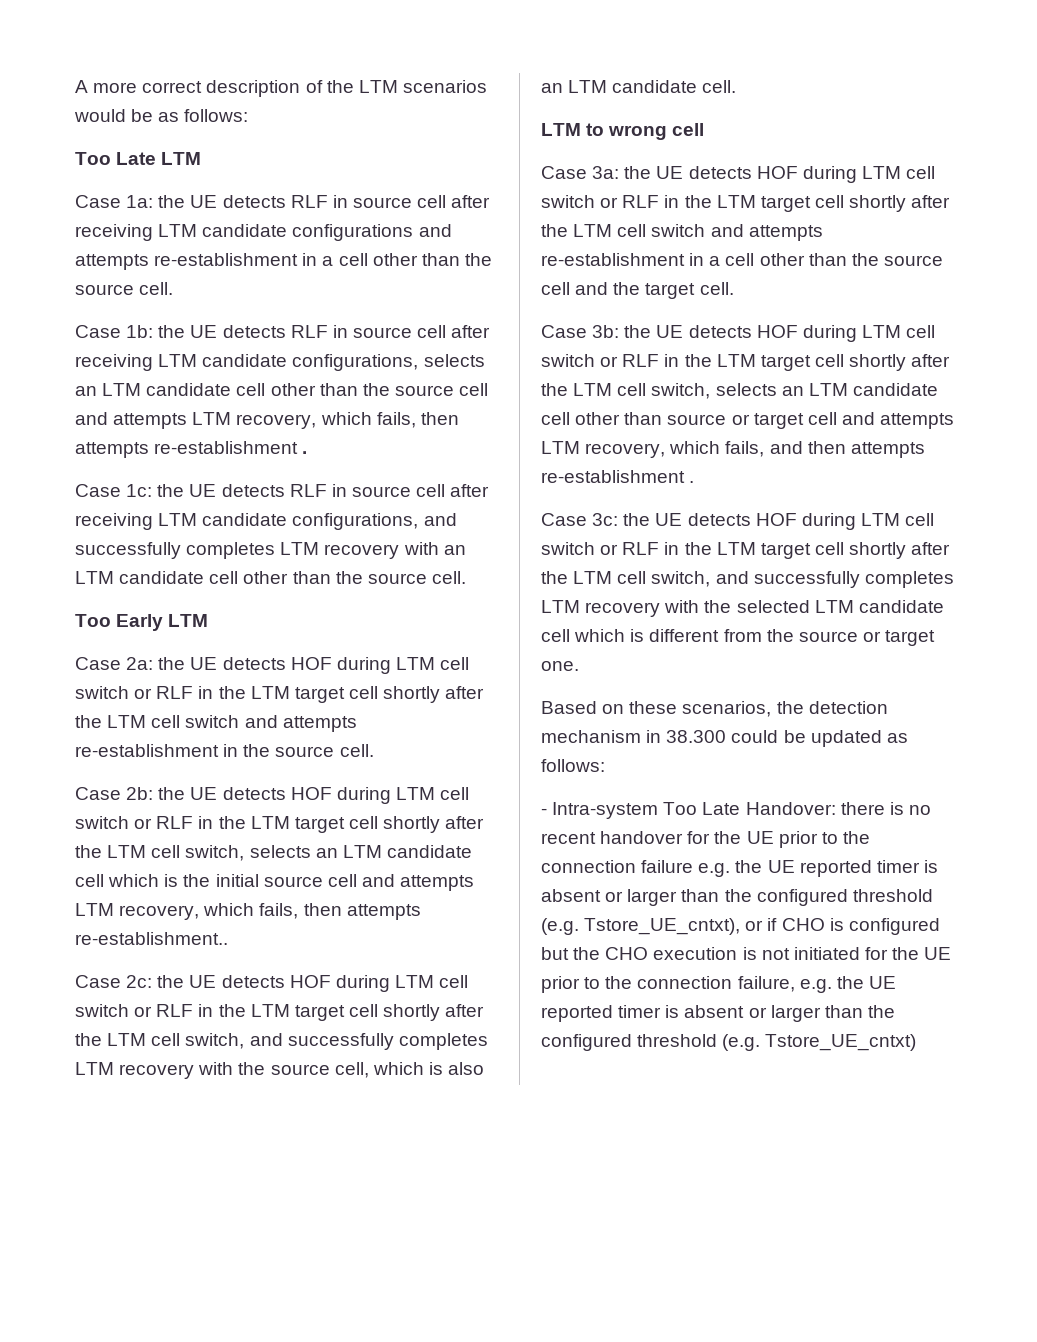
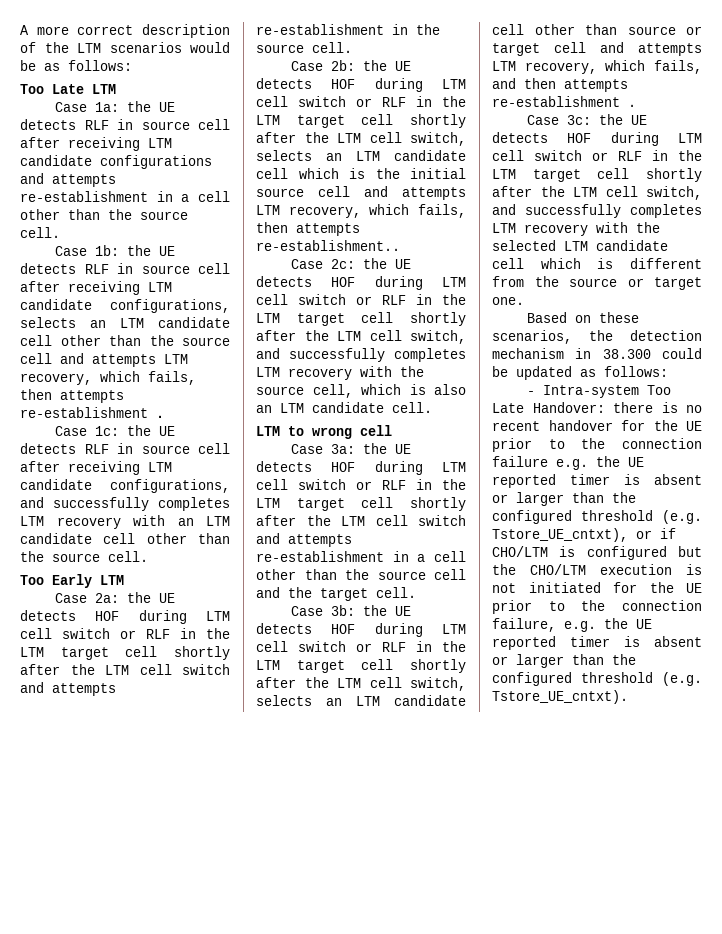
- there is no recent handover for the UE prior to the connection failure e.g. the UE reported timer is absent or larger than the configured threshold (e.g. Tstore_UE_cntxt), or if CHO is configured but the CHO execution is not initiated for the UE prior to the connection failure, e.g. the UE reported timer is absent or larger than the configured threshold (e.g. Tstore_UE_cntxt)
+ there is no recent handover for the UE prior to the connection failure e.g. the UE reported timer is absent or larger than the configured threshold (e.g. Tstore_UE_cntxt), or if CHO/LTM is configured but the CHO/LTM execution is not initiated for the UE prior to the connection failure, e.g. the UE reported timer is absent or larger than the configured threshold (e.g. Tstore_UE_cntxt).

